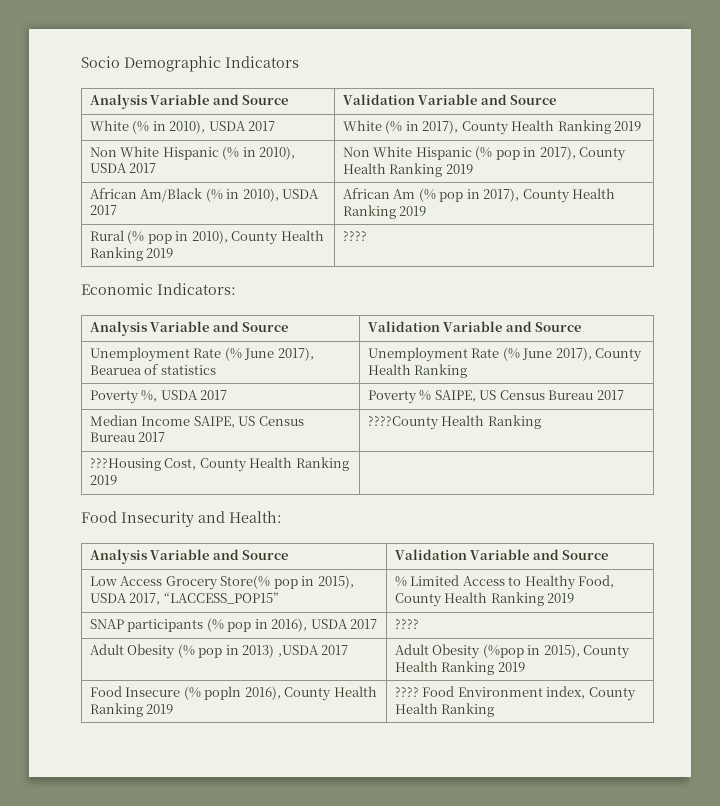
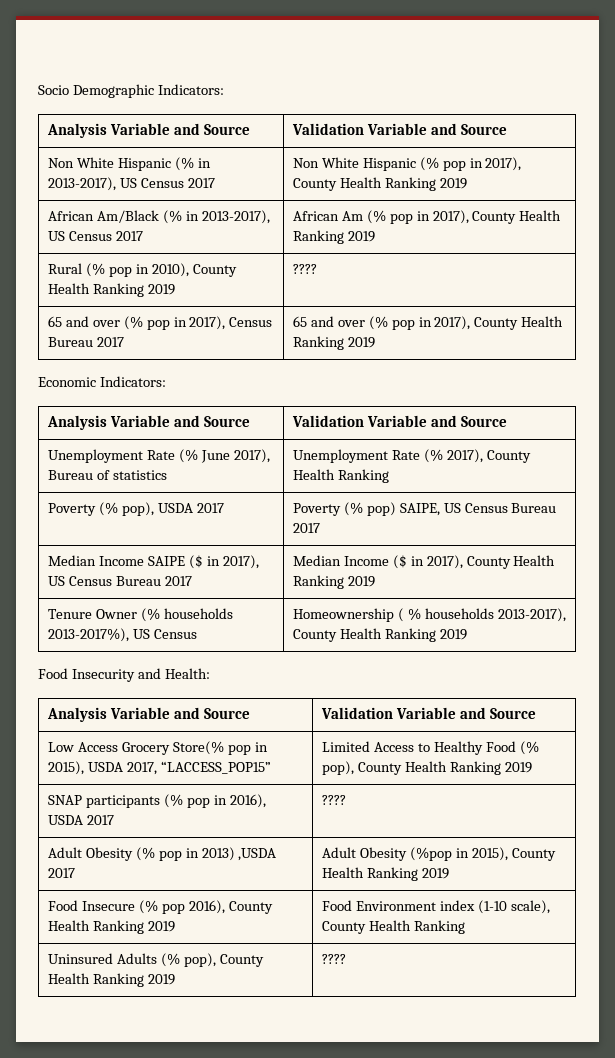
- Socio Demographic Indicators
+ Socio Demographic Indicators:
  Analysis Variable and Source | Validation Variable and Source
- White (% in 2010), USDA 2017 | White (% in 2017), County Health Ranking 2019
- Non White Hispanic (% in 2010), USDA 2017 | Non White Hispanic (% pop in 2017), County Health Ranking 2019
+ Non White Hispanic (% in 2013-2017), US Census 2017 | Non White Hispanic (% pop in 2017), County Health Ranking 2019
- African Am/Black (% in 2010), USDA 2017 | African Am (% pop in 2017), County Health Ranking 2019
+ African Am/Black (% in 2013-2017), US Census 2017 | African Am (% pop in 2017), County Health Ranking 2019
+ 65 and over (% pop in 2017), Census Bureau 2017 | 65 and over (% pop in 2017), County Health Ranking 2019
- Unemployment Rate (% June 2017), Bearuea of statistics | Unemployment Rate (% June 2017), County Health Ranking
+ Unemployment Rate (% June 2017), Bureau of statistics | Unemployment Rate (% 2017), County Health Ranking
- Poverty %, USDA 2017 | Poverty % SAIPE, US Census Bureau 2017
+ Poverty (% pop), USDA 2017 | Poverty (% pop) SAIPE, US Census Bureau 2017
- Median Income SAIPE, US Census Bureau 2017 | ????County Health Ranking
- ???Housing Cost, County Health Ranking 2019 |
+ Median Income SAIPE ($ in 2017), US Census Bureau 2017 | Median Income ($ in 2017), County Health Ranking 2019
+ Tenure Owner (% households 2013-2017%), US Census | Homeownership ( % households 2013-2017), County Health Ranking 2019
- Low Access Grocery Store(% pop in 2015), USDA 2017, “LACCESS_POP15” | % Limited Access to Healthy Food, County Health Ranking 2019
+ Low Access Grocery Store(% pop in 2015), USDA 2017, “LACCESS_POP15” | Limited Access to Healthy Food (% pop), County Health Ranking 2019
- Food Insecure (% popln 2016), County Health Ranking 2019 | ???? Food Environment index, County Health Ranking
+ Food Insecure (% pop 2016), County Health Ranking 2019 | Food Environment index (1-10 scale), County Health Ranking
+ Uninsured Adults (% pop), County Health Ranking 2019 | ????

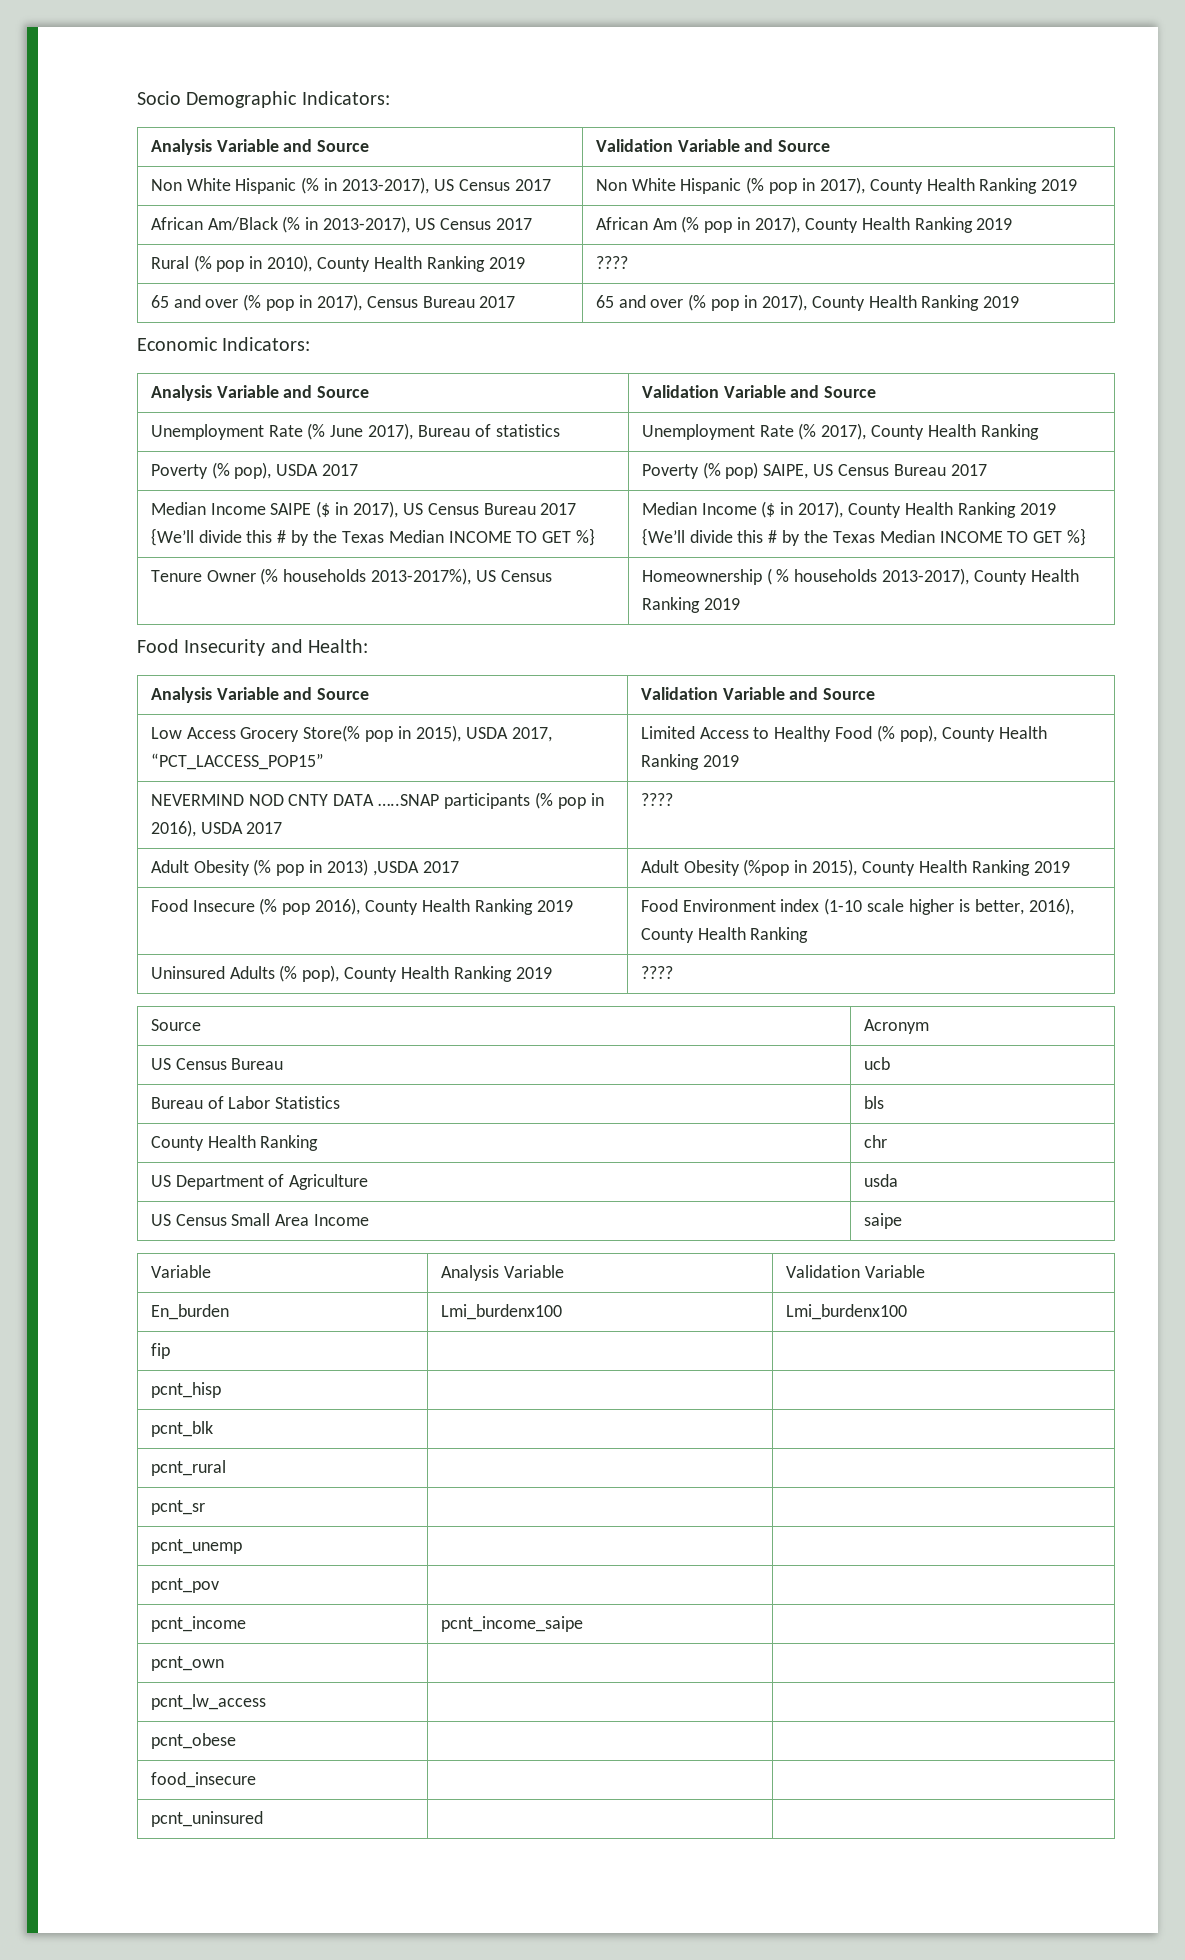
- Median Income SAIPE ($ in 2017), US Census Bureau 2017
+ Median Income SAIPE ($ in 2017), US Census Bureau 2017 {We’ll divide this # by the Texas Median INCOME TO GET %}
- Median Income ($ in 2017), County Health Ranking 2019
+ Median Income ($ in 2017), County Health Ranking 2019 {We’ll divide this # by the Texas Median INCOME TO GET %}
- Low Access Grocery Store(% pop in 2015), USDA 2017, “LACCESS_POP15” | Limited Access to Healthy Food (% pop), County Health Ranking 2019
+ Low Access Grocery Store(% pop in 2015), USDA 2017, “PCT_LACCESS_POP15” | Limited Access to Healthy Food (% pop), County Health Ranking 2019
- SNAP participants (% pop in 2016), USDA 2017 | ????
+ NEVERMIND NOD CNTY DATA …..SNAP participants (% pop in 2016), USDA 2017 | ????
- Food Insecure (% pop 2016), County Health Ranking 2019 | Food Environment index (1-10 scale), County Health Ranking
+ Food Insecure (% pop 2016), County Health Ranking 2019 | Food Environment index (1-10 scale higher is better, 2016), County Health Ranking
+ Source | Acronym
+ US Census Bureau | ucb
+ Bureau of Labor Statistics | bls
+ County Health Ranking | chr
+ US Department of Agriculture | usda
+ US Census Small Area Income | saipe
+ Variable | Analysis Variable | Validation Variable
+ En_burden | Lmi_burdenx100 | Lmi_burdenx100
+ fip | |
+ pcnt_hisp | |
+ pcnt_blk | |
+ pcnt_rural | |
+ pcnt_sr | |
+ pcnt_unemp | |
+ pcnt_pov | |
+ pcnt_income | pcnt_income_saipe |
+ pcnt_own | |
+ pcnt_lw_access | |
+ pcnt_obese | |
+ food_insecure | |
+ pcnt_uninsured | |

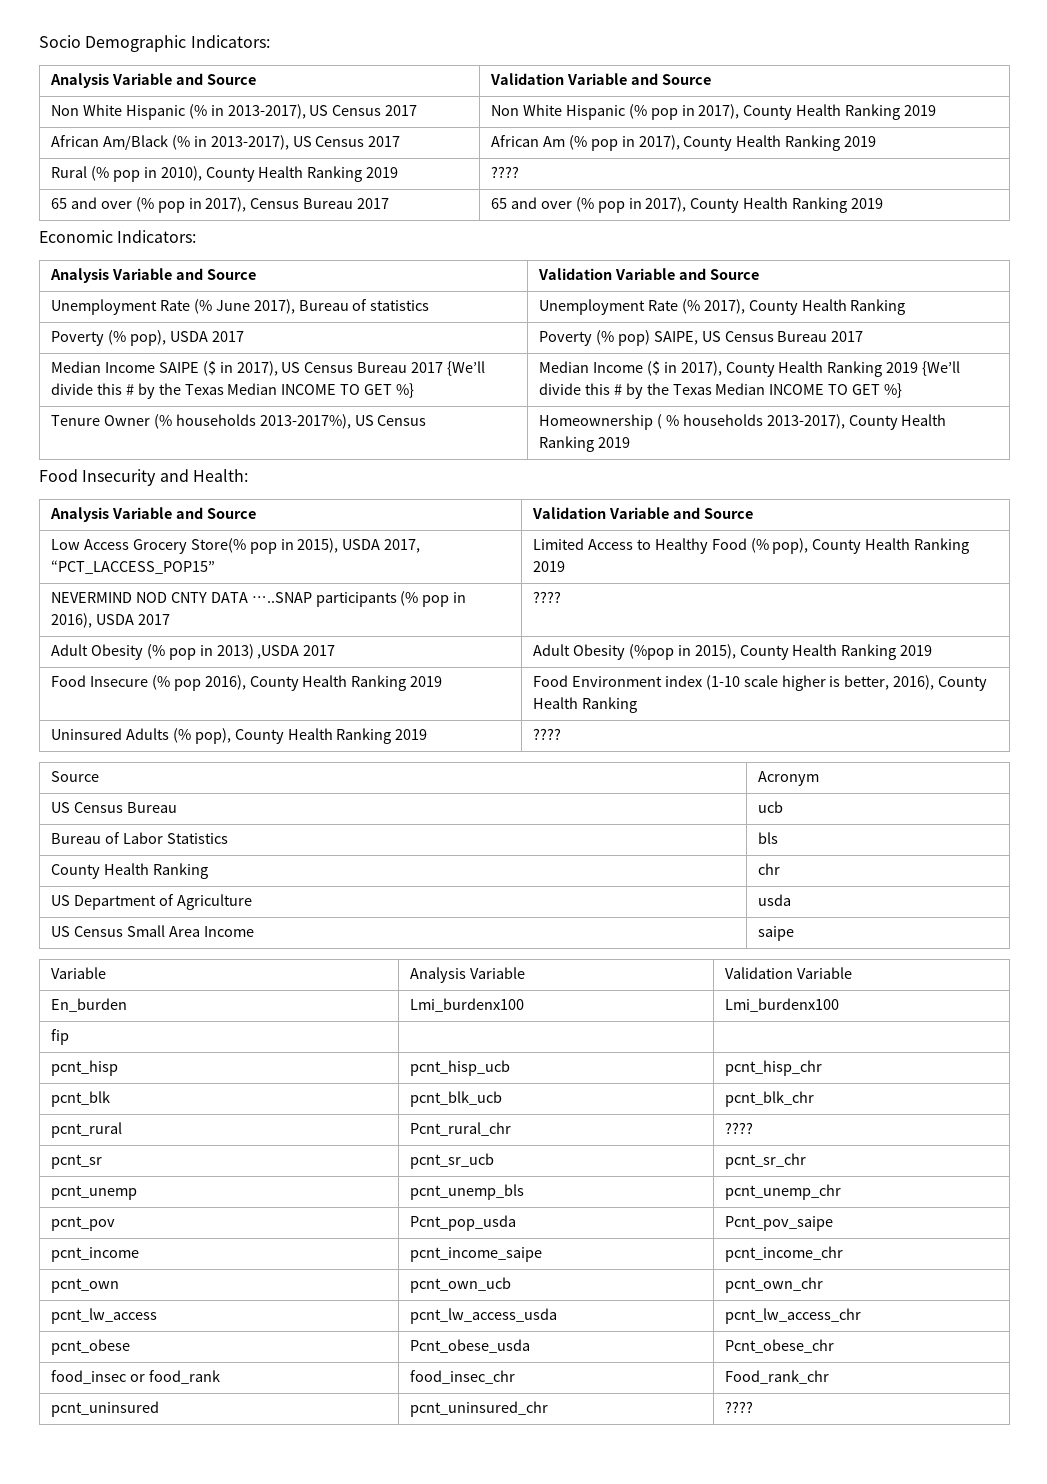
- pcnt_hisp | |
+ pcnt_hisp | pcnt_hisp_ucb | pcnt_hisp_chr
- pcnt_blk | |
+ pcnt_blk | pcnt_blk_ucb | pcnt_blk_chr
- pcnt_rural | |
+ pcnt_rural | Pcnt_rural_chr | ????
- pcnt_sr | |
+ pcnt_sr | pcnt_sr_ucb | pcnt_sr_chr
- pcnt_unemp | |
+ pcnt_unemp | pcnt_unemp_bls | pcnt_unemp_chr
- pcnt_pov | |
+ pcnt_pov | Pcnt_pop_usda | Pcnt_pov_saipe
- pcnt_income | pcnt_income_saipe |
+ pcnt_income | pcnt_income_saipe | pcnt_income_chr
- pcnt_own | |
+ pcnt_own | pcnt_own_ucb | pcnt_own_chr
- pcnt_lw_access | |
+ pcnt_lw_access | pcnt_lw_access_usda | pcnt_lw_access_chr
- pcnt_obese | |
- food_insecure | |
+ pcnt_obese | Pcnt_obese_usda | Pcnt_obese_chr
+ food_insec or food_rank | food_insec_chr | Food_rank_chr
- pcnt_uninsured | |
+ pcnt_uninsured | pcnt_uninsured_chr | ????

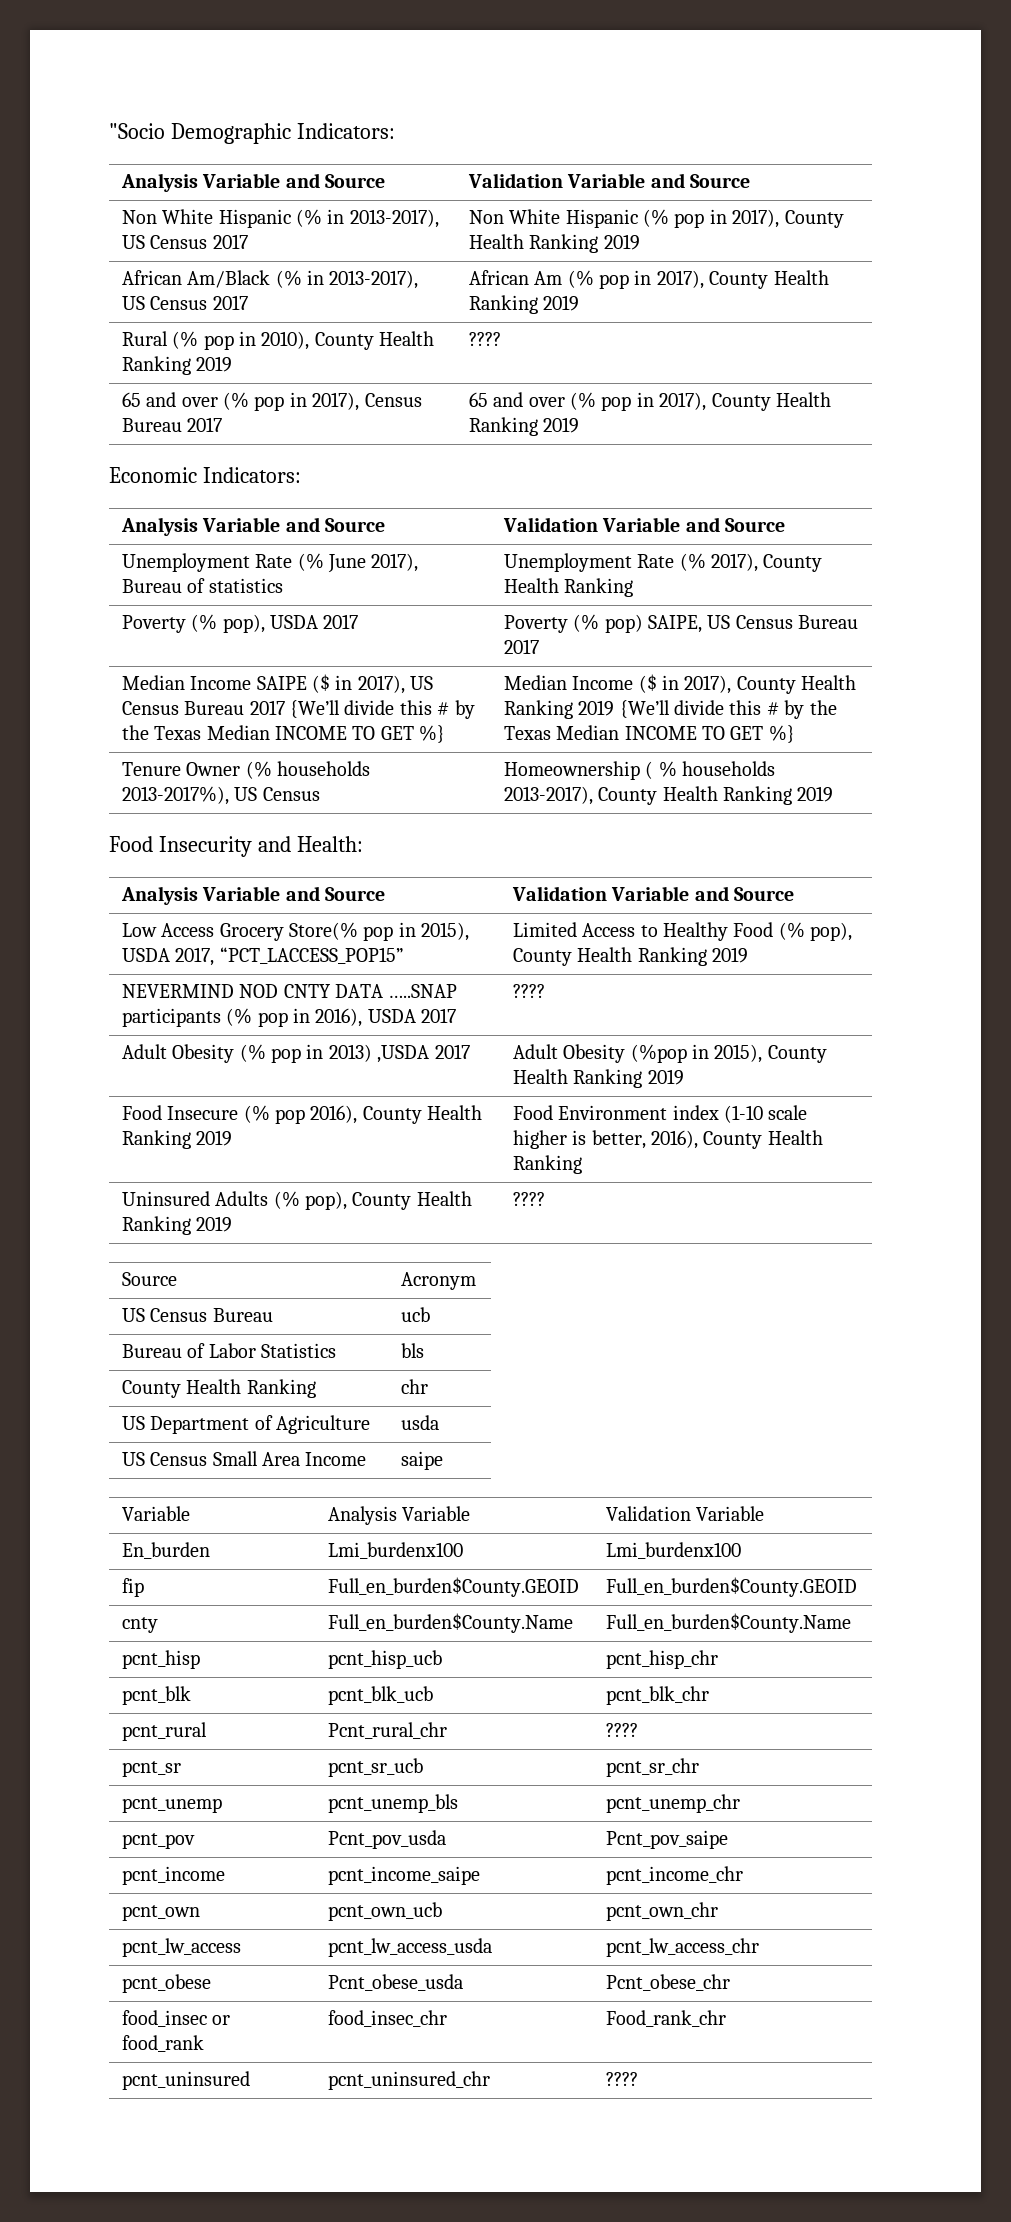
- Socio Demographic Indicators:
+ "Socio Demographic Indicators:
- fip | |
+ fip | Full_en_burden$County.GEOID | Full_en_burden$County.GEOID
+ cnty | Full_en_burden$County.Name | Full_en_burden$County.Name
- pcnt_pov | Pcnt_pop_usda | Pcnt_pov_saipe
+ pcnt_pov | Pcnt_pov_usda | Pcnt_pov_saipe

